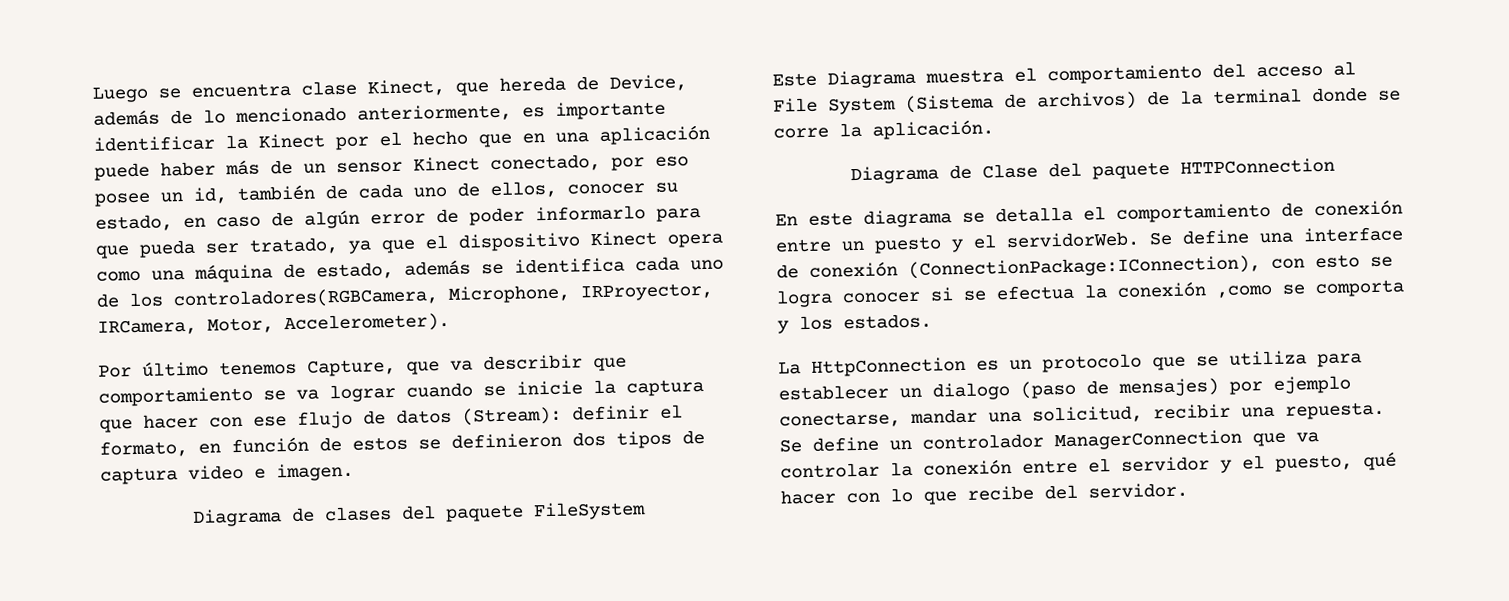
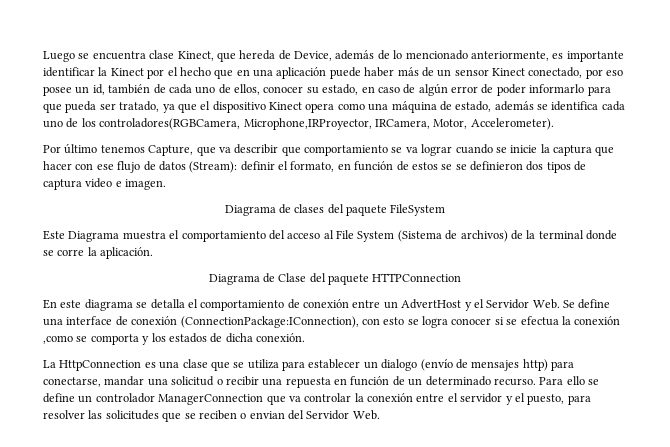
- Luego se encuentra clase Kinect, que hereda de Device, además de lo mencionado anteriormente, es importante identificar la Kinect por el hecho que en una aplicación puede haber más de un sensor Kinect conectado, por eso posee un id, también de cada uno de ellos, conocer su estado, en caso de algún error de poder informarlo para que pueda ser tratado, ya que el dispositivo Kinect opera como una máquina de estado, además se identifica cada uno de los controladores(RGBCamera, Microphone, IRProyector, IRCamera, Motor, Accelerometer).
+ Luego se encuentra clase Kinect, que hereda de Device, además de lo mencionado anteriormente, es importante identificar la Kinect por el hecho que en una aplicación puede haber más de un sensor Kinect conectado, por eso posee un id, también de cada uno de ellos, conocer su estado, en caso de algún error de poder informarlo para que pueda ser tratado, ya que el dispositivo Kinect opera como una máquina de estado, además se identifica cada uno de los controladores(RGBCamera, Microphone,IRProyector, IRCamera, Motor, Accelerometer).
- Por último tenemos Capture, que va describir que comportamiento se va lograr cuando se inicie la captura que hacer con ese flujo de datos (Stream): definir el formato, en función de estos se definieron dos tipos de captura video e imagen.
+ Por último tenemos Capture, que va describir que comportamiento se va lograr cuando se inicie la captura que hacer con ese flujo de datos (Stream): definir el formato, en función de estos se se definieron dos tipos de captura video e imagen.
- En este diagrama se detalla el comportamiento de conexión entre un puesto y el servidorWeb. Se define una interface de conexión (ConnectionPackage:IConnection), con esto se logra conocer si se efectua la conexión ,como se comporta y los estados.
+ En este diagrama se detalla el comportamiento de conexión entre un AdvertHost y el Servidor Web. Se define una interface de conexión (ConnectionPackage:IConnection), con esto se logra conocer si se efectua la conexión ,como se comporta y los estados de dicha conexión.
- La HttpConnection es un protocolo que se utiliza para establecer un dialogo (paso de mensajes) por ejemplo conectarse, mandar una solicitud, recibir una repuesta. Se define un controlador ManagerConnection que va controlar la conexión entre el servidor y el puesto, qué hacer con lo que recibe del servidor.
+ La HttpConnection es una clase que se utiliza para establecer un dialogo (envío de mensajes http) para conectarse, mandar una solicitud o recibir una repuesta en función de un determinado recurso. Para ello se define un controlador ManagerConnection que va controlar la conexión entre el servidor y el puesto, para resolver las solicitudes que se reciben o envian del Servidor Web.

